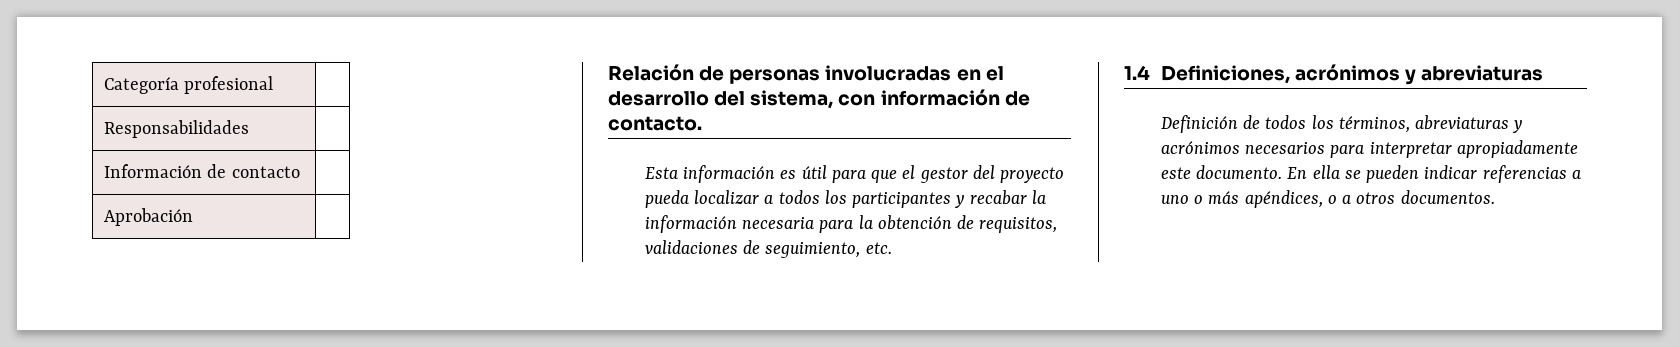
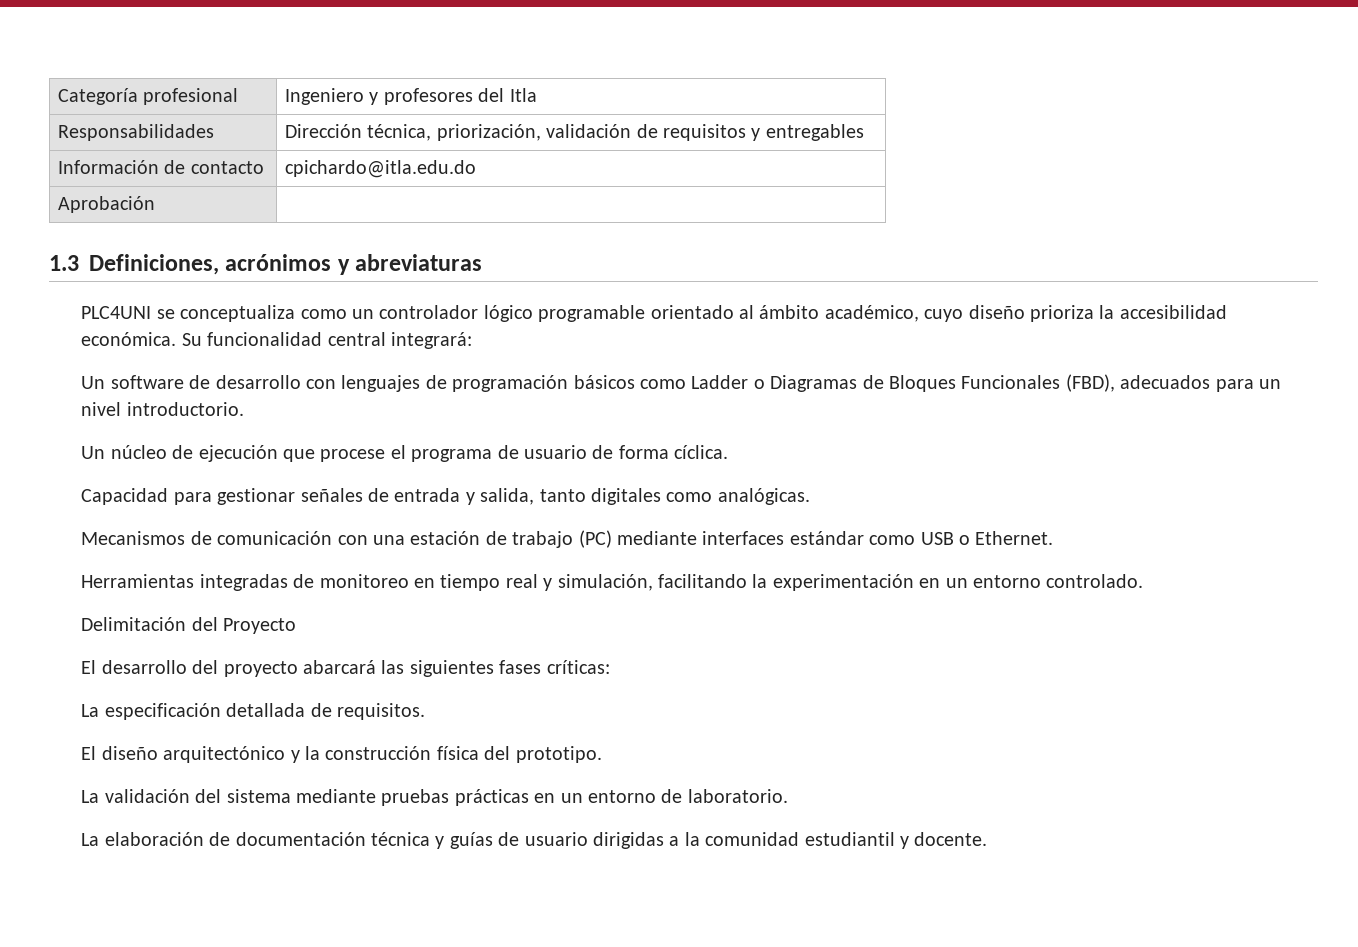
- Categoría profesional |
- Responsabilidades |
+ Categoría profesional | Ingeniero y profesores del Itla
+ Responsabilidades | Dirección técnica, priorización, validación de requisitos y entregables
- Información de contacto |
+ Información de contacto | cpichardo@itla.edu.do
- Relación de personas involucradas en el desarrollo del sistema, con información de contacto.
- Esta información es útil para que el gestor del proyecto pueda localizar a todos los participantes y recabar la información necesaria para la obtención de requisitos, validaciones de seguimiento, etc.
- 1.4 Definiciones, acrónimos y abreviaturas
- Definición de todos los términos, abreviaturas y acrónimos necesarios para interpretar apropiadamente este documento. En ella se pueden indicar referencias a uno o más apéndices, o a otros documentos.
+ 1.3 Definiciones, acrónimos y abreviaturas
+ PLC4UNI se conceptualiza como un controlador lógico programable orientado al ámbito académico, cuyo diseño prioriza la accesibilidad económica. Su funcionalidad central integrará:
+ Un software de desarrollo con lenguajes de programación básicos como Ladder o Diagramas de Bloques Funcionales (FBD), adecuados para un nivel introductorio.
+ Un núcleo de ejecución que procese el programa de usuario de forma cíclica.
+ Capacidad para gestionar señales de entrada y salida, tanto digitales como analógicas.
+ Mecanismos de comunicación con una estación de trabajo (PC) mediante interfaces estándar como USB o Ethernet.
+ Herramientas integradas de monitoreo en tiempo real y simulación, facilitando la experimentación en un entorno controlado.
+ Delimitación del Proyecto
+ El desarrollo del proyecto abarcará las siguientes fases críticas:
+ La especificación detallada de requisitos.
+ El diseño arquitectónico y la construcción física del prototipo.
+ La validación del sistema mediante pruebas prácticas en un entorno de laboratorio.
+ La elaboración de documentación técnica y guías de usuario dirigidas a la comunidad estudiantil y docente.

